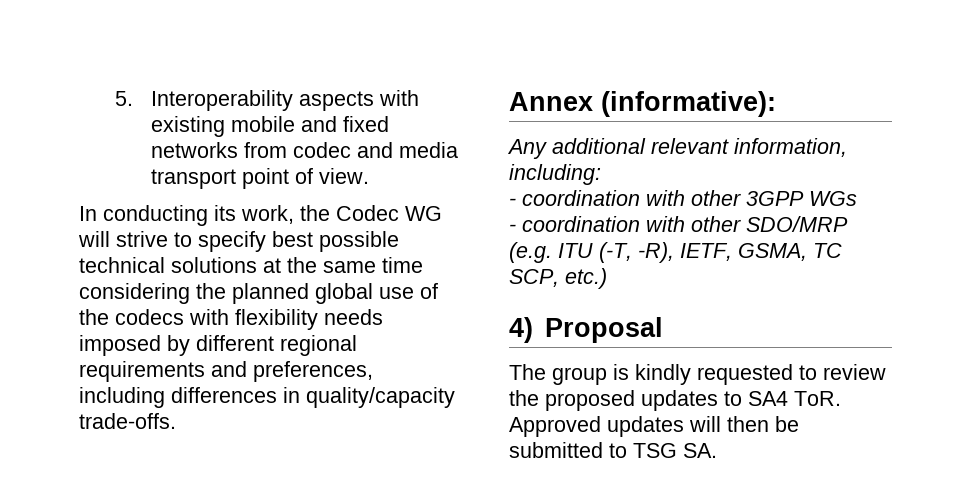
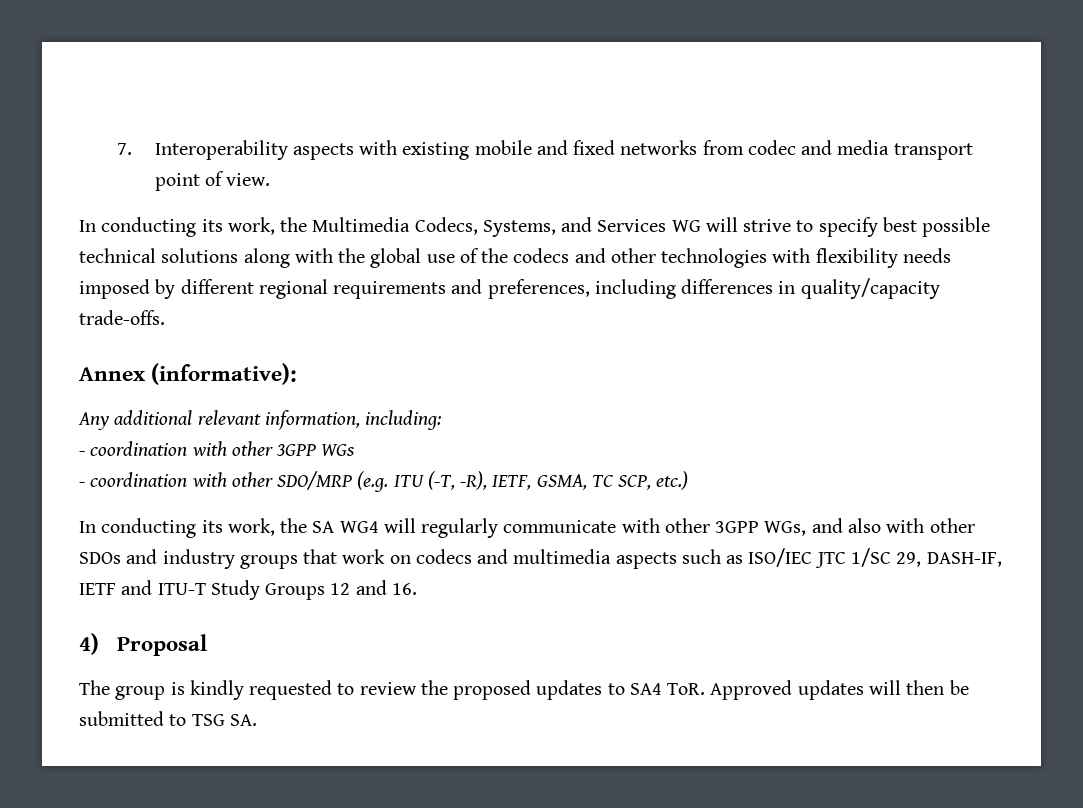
- 5. Interoperability aspects with existing mobile and fixed networks from codec and media transport point of view.
+ 7. Interoperability aspects with existing mobile and fixed networks from codec and media transport point of view.
- In conducting its work, the Codec WG will strive to specify best possible technical solutions at the same time considering the planned global use of the codecs with flexibility needs imposed by different regional requirements and preferences, including differences in quality/capacity trade-offs.
+ In conducting its work, the Multimedia Codecs, Systems, and Services WG will strive to specify best possible technical solutions along with the global use of the codecs and other technologies with flexibility needs imposed by different regional requirements and preferences, including differences in quality/capacity trade-offs.
+ In conducting its work, the SA WG4 will regularly communicate with other 3GPP WGs, and also with other SDOs and industry groups that work on codecs and multimedia aspects such as ISO/IEC JTC 1/SC 29, DASH-IF, IETF and ITU-T Study Groups 12 and 16.

